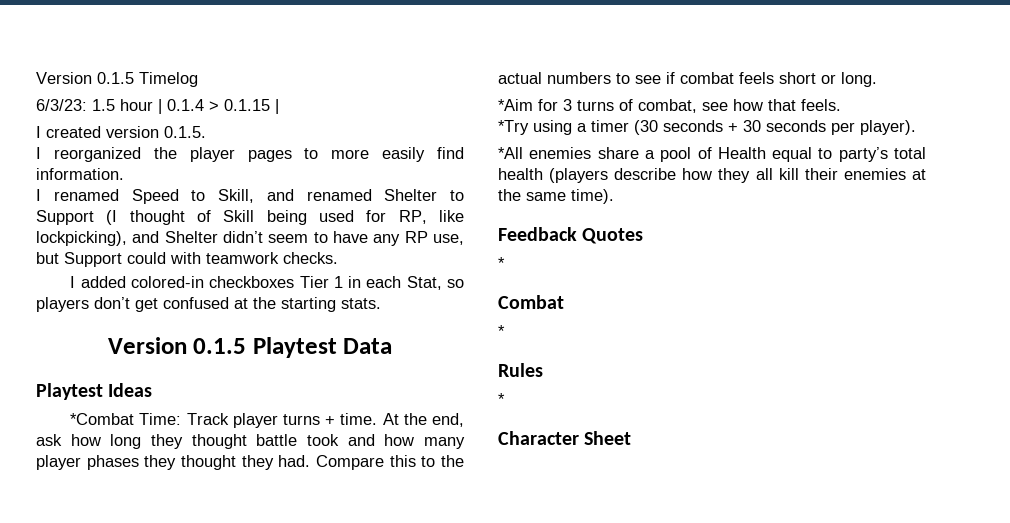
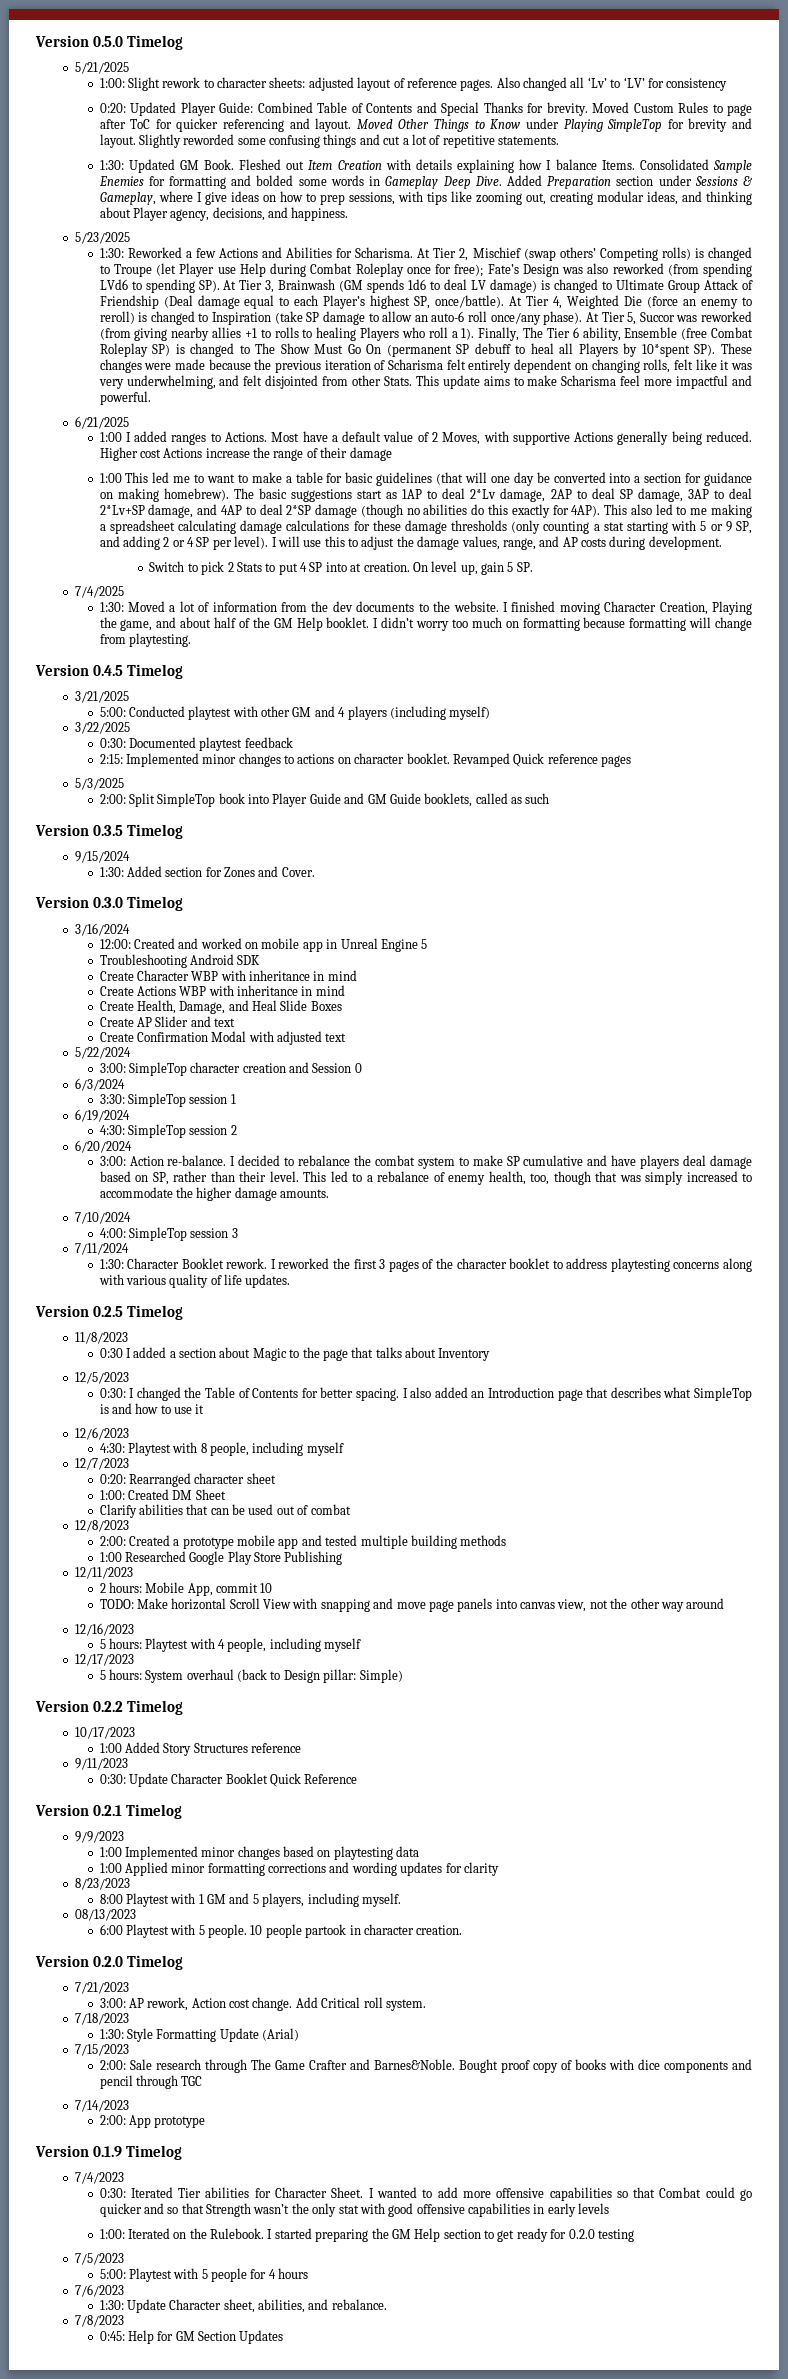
- Version 0.1.5 Timelog
- 6/3/23: 1.5 hour | 0.1.4 > 0.1.15 |
- I created version 0.1.5.
- I reorganized the player pages to more easily find information.
- I renamed Speed to Skill, and renamed Shelter to Support (I thought of Skill being used for RP, like lockpicking), and Shelter didn’t seem to have any RP use, but Support could with teamwork checks.
- I added colored-in checkboxes Tier 1 in each Stat, so players don’t get confused at the starting stats.
- Version 0.1.5 Playtest Data
- Playtest Ideas
- *Combat Time: Track player turns + time. At the end, ask how long they thought battle took and how many player phases they thought they had. Compare this to the actual numbers to see if combat feels short or long.
- *Aim for 3 turns of combat, see how that feels.
- *Try using a timer (30 seconds + 30 seconds per player).
- *All enemies share a pool of Health equal to party’s total health (players describe how they all kill their enemies at the same time).
- Feedback Quotes
- *
- Combat
- *
- Rules
- *
- Character Sheet
+ Version 0.5.0 Timelog
+ 5/21/2025
+ 1:00: Slight rework to character sheets: adjusted layout of reference pages. Also changed all ‘Lv’ to ‘LV’ for consistency
+ 0:20: Updated Player Guide: Combined Table of Contents and Special Thanks for brevity. Moved Custom Rules to page after ToC for quicker referencing and layout. Moved Other Things to Know under Playing SimpleTop for brevity and layout. Slightly reworded some confusing things and cut a lot of repetitive statements.
+ 1:30: Updated GM Book. Fleshed out Item Creation with details explaining how I balance Items. Consolidated Sample Enemies for formatting and bolded some words in Gameplay Deep Dive. Added Preparation section under Sessions & Gameplay, where I give ideas on how to prep sessions, with tips like zooming out, creating modular ideas, and thinking about Player agency, decisions, and happiness.
+ 5/23/2025
+ 1:30: Reworked a few Actions and Abilities for Scharisma. At Tier 2, Mischief (swap others’ Competing rolls) is changed to Troupe (let Player use Help during Combat Roleplay once for free); Fate’s Design was also reworked (from spending LVd6 to spending SP). At Tier 3, Brainwash (GM spends 1d6 to deal LV damage) is changed to Ultimate Group Attack of Friendship (Deal damage equal to each Player’s highest SP, once/battle). At Tier 4, Weighted Die (force an enemy to reroll) is changed to Inspiration (take SP damage to allow an auto-6 roll once/any phase). At Tier 5, Succor was reworked (from giving nearby allies +1 to rolls to healing Players who roll a 1). Finally, The Tier 6 ability, Ensemble (free Combat Roleplay SP) is changed to The Show Must Go On (permanent SP debuff to heal all Players by 10*spent SP). These changes were made because the previous iteration of Scharisma felt entirely dependent on changing rolls, felt like it was very underwhelming, and felt disjointed from other Stats. This update aims to make Scharisma feel more impactful and powerful.
+ 6/21/2025
+ 1:00 I added ranges to Actions. Most have a default value of 2 Moves, with supportive Actions generally being reduced. Higher cost Actions increase the range of their damage
+ 1:00 This led me to want to make a table for basic guidelines (that will one day be converted into a section for guidance on making homebrew). The basic suggestions start as 1AP to deal 2*Lv damage, 2AP to deal SP damage, 3AP to deal 2*Lv+SP damage, and 4AP to deal 2*SP damage (though no abilities do this exactly for 4AP). This also led to me making a spreadsheet calculating damage calculations for these damage thresholds (only counting a stat starting with 5 or 9 SP, and adding 2 or 4 SP per level). I will use this to adjust the damage values, range, and AP costs during development.
+ Switch to pick 2 Stats to put 4 SP into at creation. On level up, gain 5 SP.
+ 7/4/2025
+ 1:30: Moved a lot of information from the dev documents to the website. I finished moving Character Creation, Playing the game, and about half of the GM Help booklet. I didn’t worry too much on formatting because formatting will change from playtesting.
+ Version 0.4.5 Timelog
+ 3/21/2025
+ 5:00: Conducted playtest with other GM and 4 players (including myself)
+ 3/22/2025
+ 0:30: Documented playtest feedback
+ 2:15: Implemented minor changes to actions on character booklet. Revamped Quick reference pages
+ 5/3/2025
+ 2:00: Split SimpleTop book into Player Guide and GM Guide booklets, called as such
+ Version 0.3.5 Timelog
+ 9/15/2024
+ 1:30: Added section for Zones and Cover.
+ Version 0.3.0 Timelog
+ 3/16/2024
+ 12:00: Created and worked on mobile app in Unreal Engine 5
+ Troubleshooting Android SDK
+ Create Character WBP with inheritance in mind
+ Create Actions WBP with inheritance in mind
+ Create Health, Damage, and Heal Slide Boxes
+ Create AP Slider and text
+ Create Confirmation Modal with adjusted text
+ 5/22/2024
+ 3:00: SimpleTop character creation and Session 0
+ 6/3/2024
+ 3:30: SimpleTop session 1
+ 6/19/2024
+ 4:30: SimpleTop session 2
+ 6/20/2024
+ 3:00: Action re-balance. I decided to rebalance the combat system to make SP cumulative and have players deal damage based on SP, rather than their level. This led to a rebalance of enemy health, too, though that was simply increased to accommodate the higher damage amounts.
+ 7/10/2024
+ 4:00: SimpleTop session 3
+ 7/11/2024
+ 1:30: Character Booklet rework. I reworked the first 3 pages of the character booklet to address playtesting concerns along with various quality of life updates.
+ Version 0.2.5 Timelog
+ 11/8/2023
+ 0:30 I added a section about Magic to the page that talks about Inventory
+ 12/5/2023
+ 0:30: I changed the Table of Contents for better spacing. I also added an Introduction page that describes what SimpleTop is and how to use it
+ 12/6/2023
+ 4:30: Playtest with 8 people, including myself
+ 12/7/2023
+ 0:20: Rearranged character sheet
+ 1:00: Created DM Sheet
+ Clarify abilities that can be used out of combat
+ 12/8/2023
+ 2:00: Created a prototype mobile app and tested multiple building methods
+ 1:00 Researched Google Play Store Publishing
+ 12/11/2023
+ 2 hours: Mobile App, commit 10
+ TODO: Make horizontal Scroll View with snapping and move page panels into canvas view, not the other way around
+ 12/16/2023
+ 5 hours: Playtest with 4 people, including myself
+ 12/17/2023
+ 5 hours: System overhaul (back to Design pillar: Simple)
+ Version 0.2.2 Timelog
+ 10/17/2023
+ 1:00 Added Story Structures reference
+ 9/11/2023
+ 0:30: Update Character Booklet Quick Reference
+ Version 0.2.1 Timelog
+ 9/9/2023
+ 1:00 Implemented minor changes based on playtesting data
+ 1:00 Applied minor formatting corrections and wording updates for clarity
+ 8/23/2023
+ 8:00 Playtest with 1 GM and 5 players, including myself.
+ 08/13/2023
+ 6:00 Playtest with 5 people. 10 people partook in character creation.
+ Version 0.2.0 Timelog
+ 7/21/2023
+ 3:00: AP rework, Action cost change. Add Critical roll system.
+ 7/18/2023
+ 1:30: Style Formatting Update (Arial)
+ 7/15/2023
+ 2:00: Sale research through The Game Crafter and Barnes&Noble. Bought proof copy of books with dice components and pencil through TGC
+ 7/14/2023
+ 2:00: App prototype
+ Version 0.1.9 Timelog
+ 7/4/2023
+ 0:30: Iterated Tier abilities for Character Sheet. I wanted to add more offensive capabilities so that Combat could go quicker and so that Strength wasn’t the only stat with good offensive capabilities in early levels
+ 1:00: Iterated on the Rulebook. I started preparing the GM Help section to get ready for 0.2.0 testing
+ 7/5/2023
+ 5:00: Playtest with 5 people for 4 hours
+ 7/6/2023
+ 1:30: Update Character sheet, abilities, and rebalance.
+ 7/8/2023
+ 0:45: Help for GM Section Updates

